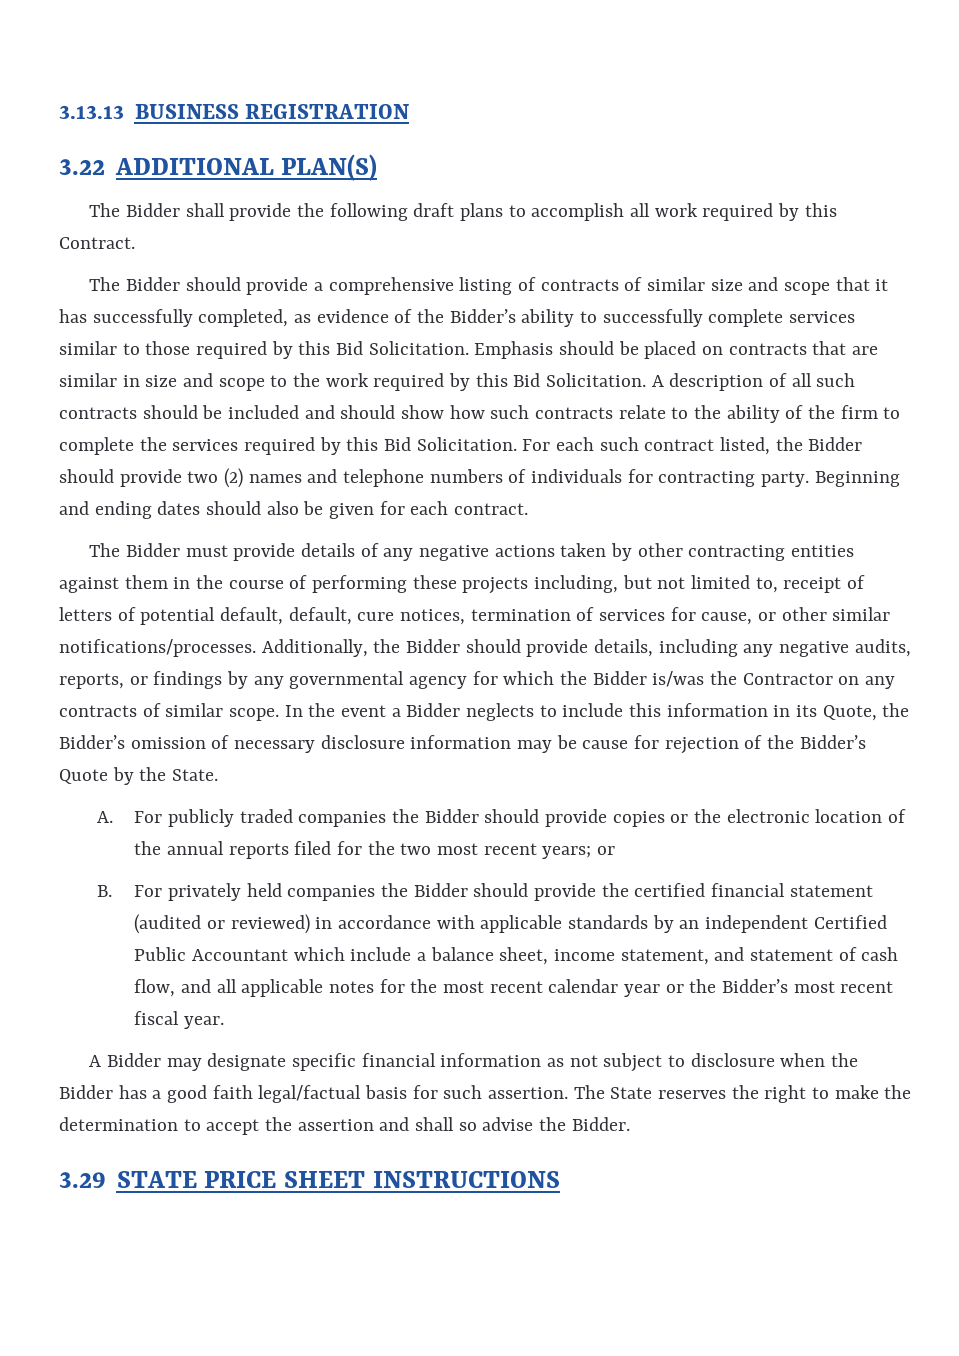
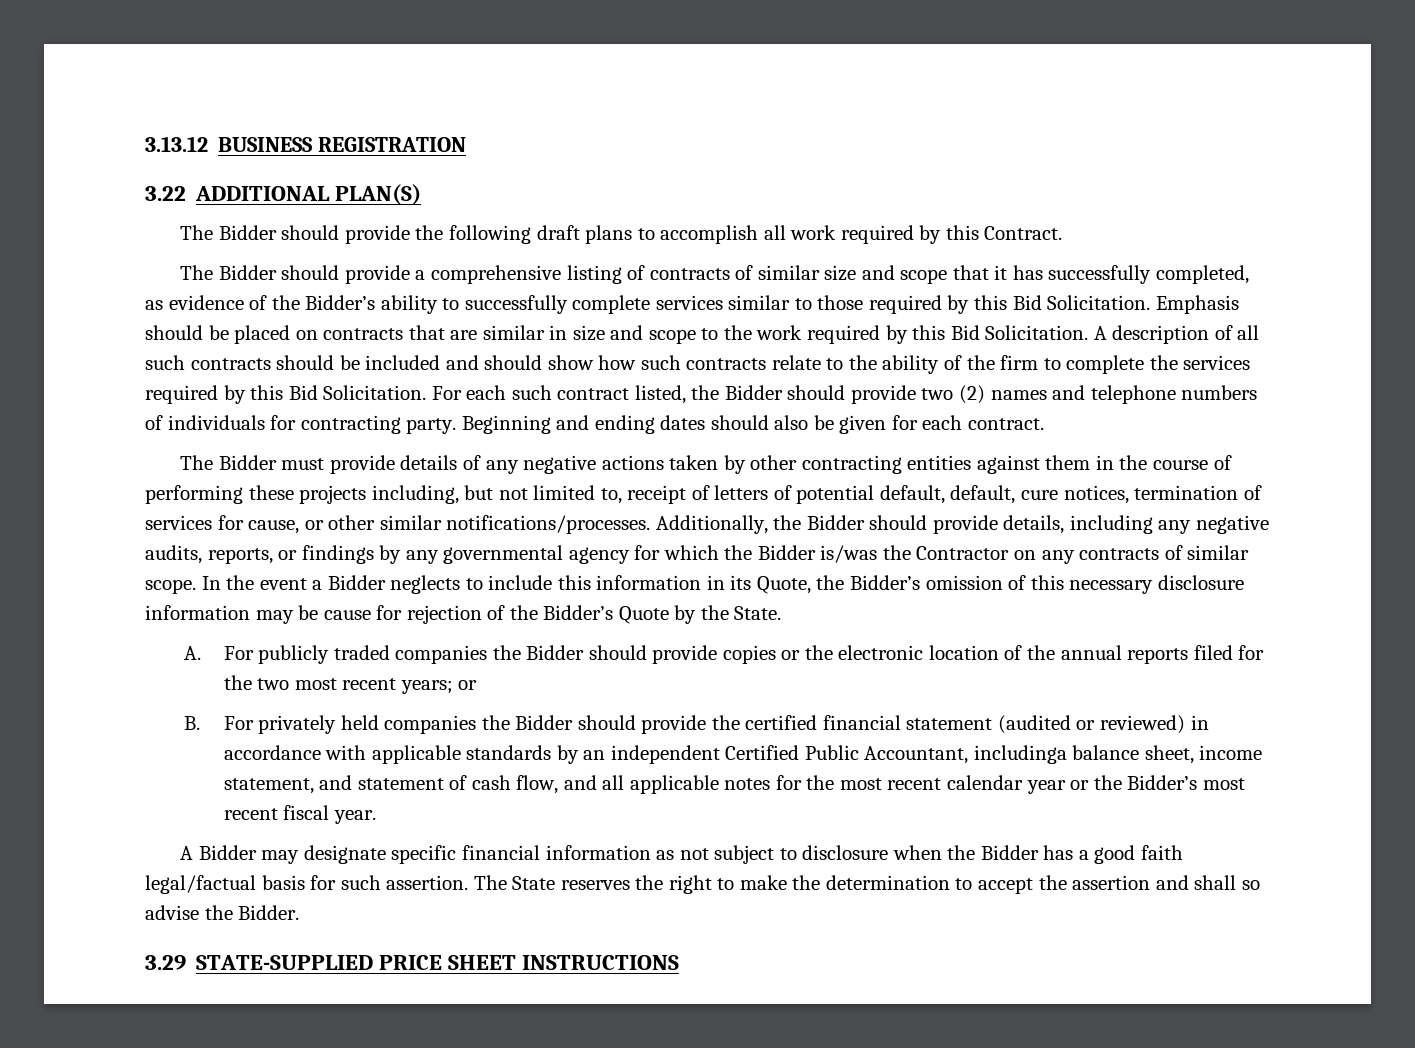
- 3.13.13 BUSINESS REGISTRATION
+ 3.13.12 BUSINESS REGISTRATION
- The Bidder shall provide the following draft plans to accomplish all work required by this Contract.
+ The Bidder should provide the following draft plans to accomplish all work required by this Contract.
- In the event a Bidder neglects to include this information in its Quote, the Bidder’s omission of necessary disclosure information may be cause for rejection of the Bidder’s Quote by the State.
+ In the event a Bidder neglects to include this information in its Quote, the Bidder’s omission of this necessary disclosure information may be cause for rejection of the Bidder’s Quote by the State.
- B. For privately held companies the Bidder should provide the certified financial statement (audited or reviewed) in accordance with applicable standards by an independent Certified Public Accountant which include a balance sheet, income statement, and statement of cash flow, and all applicable notes for the most recent calendar year or the Bidder’s most recent fiscal year.
+ B. For privately held companies the Bidder should provide the certified financial statement (audited or reviewed) in accordance with applicable standards by an independent Certified Public Accountant, includinga balance sheet, income statement, and statement of cash flow, and all applicable notes for the most recent calendar year or the Bidder’s most recent fiscal year.
- 3.29 STATE PRICE SHEET INSTRUCTIONS
+ 3.29 STATE-SUPPLIED PRICE SHEET INSTRUCTIONS

